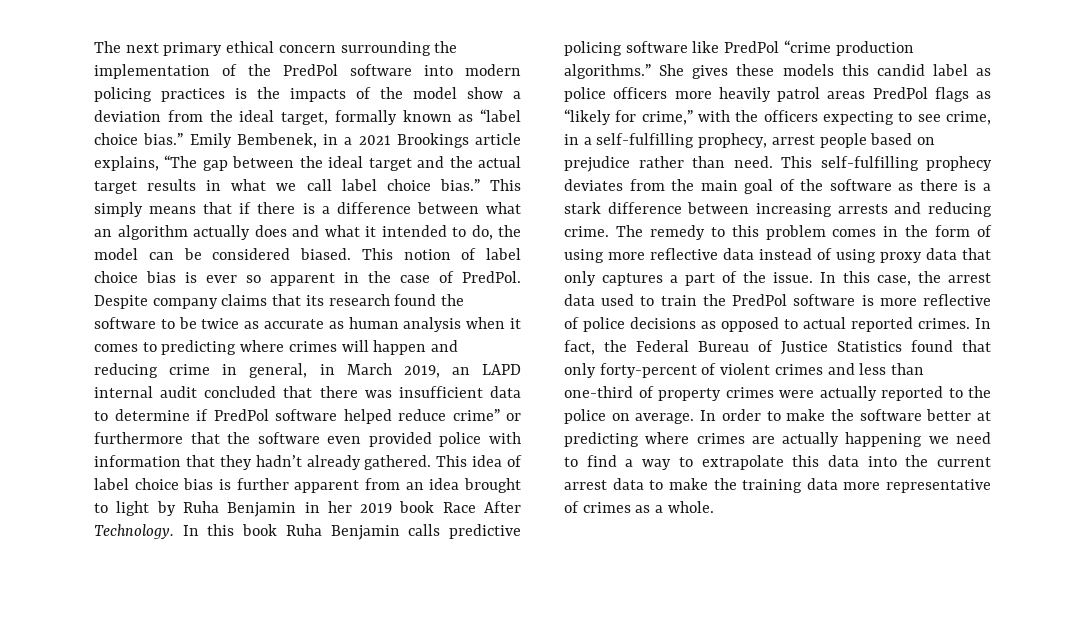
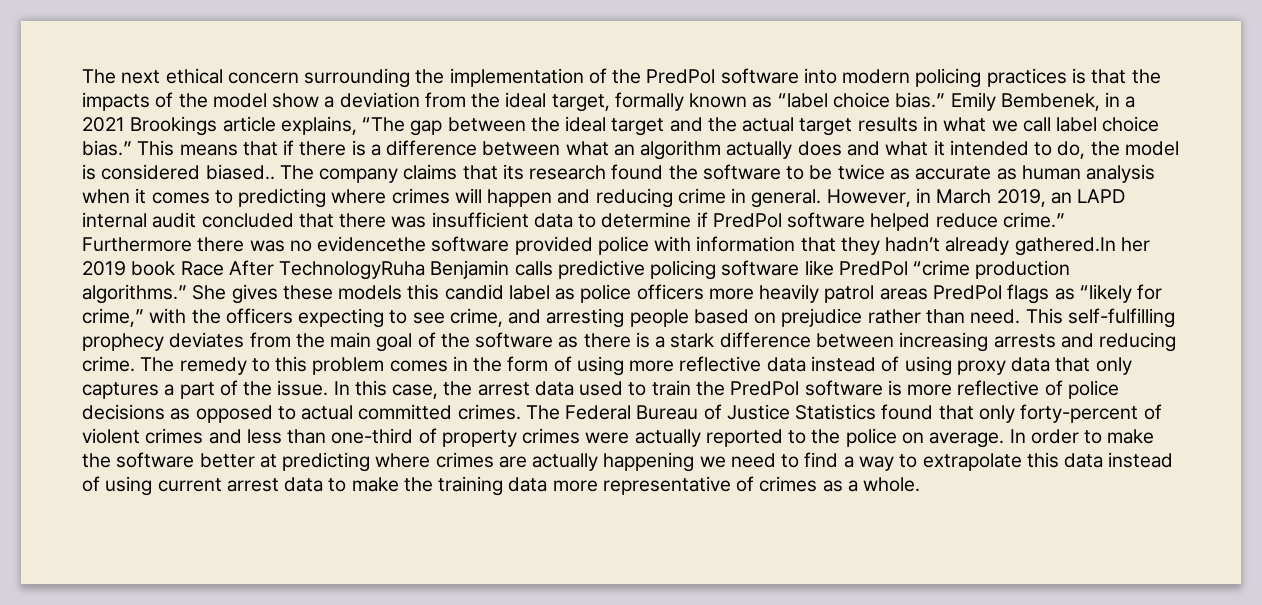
- The next primary ethical concern surrounding the implementation of the PredPol software into modern policing practices is the impacts of the model show a deviation from the ideal target, formally known as “label choice bias.”
+ The next ethical concern surrounding the implementation of the PredPol software into modern policing practices is that the impacts of the model show a deviation from the ideal target, formally known as “label choice bias.”
- This simply means that if there is a difference between what an algorithm actually does and what it intended to do, the model can be considered biased. This notion of label choice bias is ever so apparent in the case of PredPol. Despite company claims that its research found the software to be twice as accurate as human analysis when it comes to predicting where crimes will happen and reducing crime in general, in March 2019, an LAPD internal audit concluded that there was insufficient data to determine if PredPol software helped reduce crime” or furthermore that the software even provided police with information that they hadn’t already gathered. This idea of label choice bias is further apparent from an idea brought to light by Ruha Benjamin in her 2019 book Race After Technology. In this book Ruha Benjamin calls predictive policing software like PredPol “crime production algorithms.”
+ This means that if there is a difference between what an algorithm actually does and what it intended to do, the model is considered biased.. The company claims that its research found the software to be twice as accurate as human analysis when it comes to predicting where crimes will happen and reducing crime in general. However, in March 2019, an LAPD internal audit concluded that there was insufficient data to determine if PredPol software helped reduce crime.” Furthermore there was no evidencethe software provided police with information that they hadn’t already gathered.In her 2019 book Race After TechnologyRuha Benjamin calls predictive policing software like PredPol “crime production algorithms.”
- She gives these models this candid label as police officers more heavily patrol areas PredPol flags as “likely for crime,” with the officers expecting to see crime, in a self-fulfilling prophecy, arrest people based on prejudice rather than need.
+ She gives these models this candid label as police officers more heavily patrol areas PredPol flags as “likely for crime,” with the officers expecting to see crime, and arresting people based on prejudice rather than need.
- In this case, the arrest data used to train the PredPol software is more reflective of police decisions as opposed to actual reported crimes. In fact, the Federal Bureau of Justice Statistics found that only forty-percent of violent crimes and less than one-third of property crimes were actually reported to the police on average.
+ In this case, the arrest data used to train the PredPol software is more reflective of police decisions as opposed to actual committed crimes. The Federal Bureau of Justice Statistics found that only forty-percent of violent crimes and less than one-third of property crimes were actually reported to the police on average.
- In order to make the software better at predicting where crimes are actually happening we need to find a way to extrapolate this data into the current arrest data to make the training data more representative of crimes as a whole.
+ In order to make the software better at predicting where crimes are actually happening we need to find a way to extrapolate this data instead of using current arrest data to make the training data more representative of crimes as a whole.

